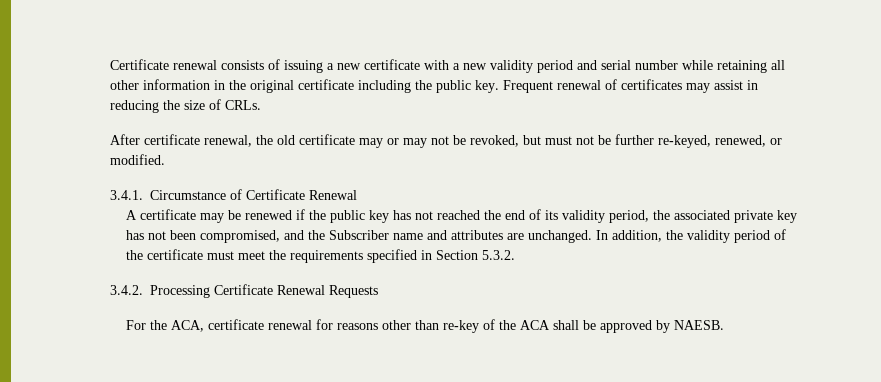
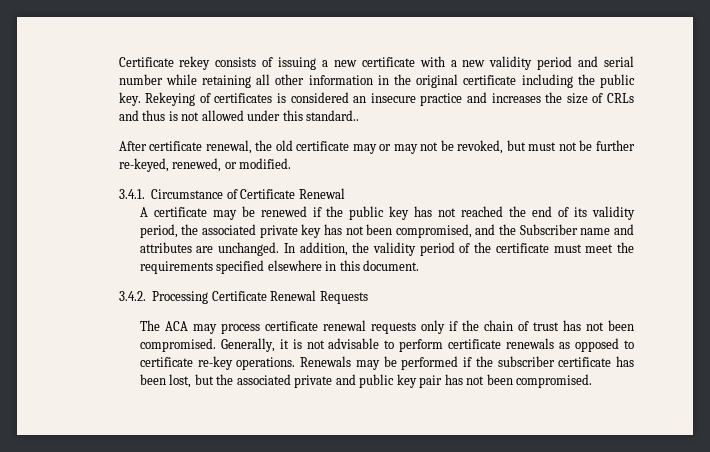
- Certificate renewal consists of issuing a new certificate with a new validity period and serial number while retaining all other information in the original certificate including the public key.
+ Certificate rekey consists of issuing a new certificate with a new validity period and serial number while retaining all other information in the original certificate including the public key.
- Frequent renewal of certificates may assist in reducing the size of CRLs.
+ Rekeying of certificates is considered an insecure practice and increases the size of CRLs and thus is not allowed under this standard..
- In addition, the validity period of the certificate must meet the requirements specified in Section 5.3.2.
+ In addition, the validity period of the certificate must meet the requirements specified elsewhere in this document.
- For the ACA, certificate renewal for reasons other than re-key of the ACA shall be approved by NAESB.
+ The ACA may process certificate renewal requests only if the chain of trust has not been compromised. Generally, it is not advisable to perform certificate renewals as opposed to certificate re-key operations. Renewals may be performed if the subscriber certificate has been lost, but the associated private and public key pair has not been compromised.

